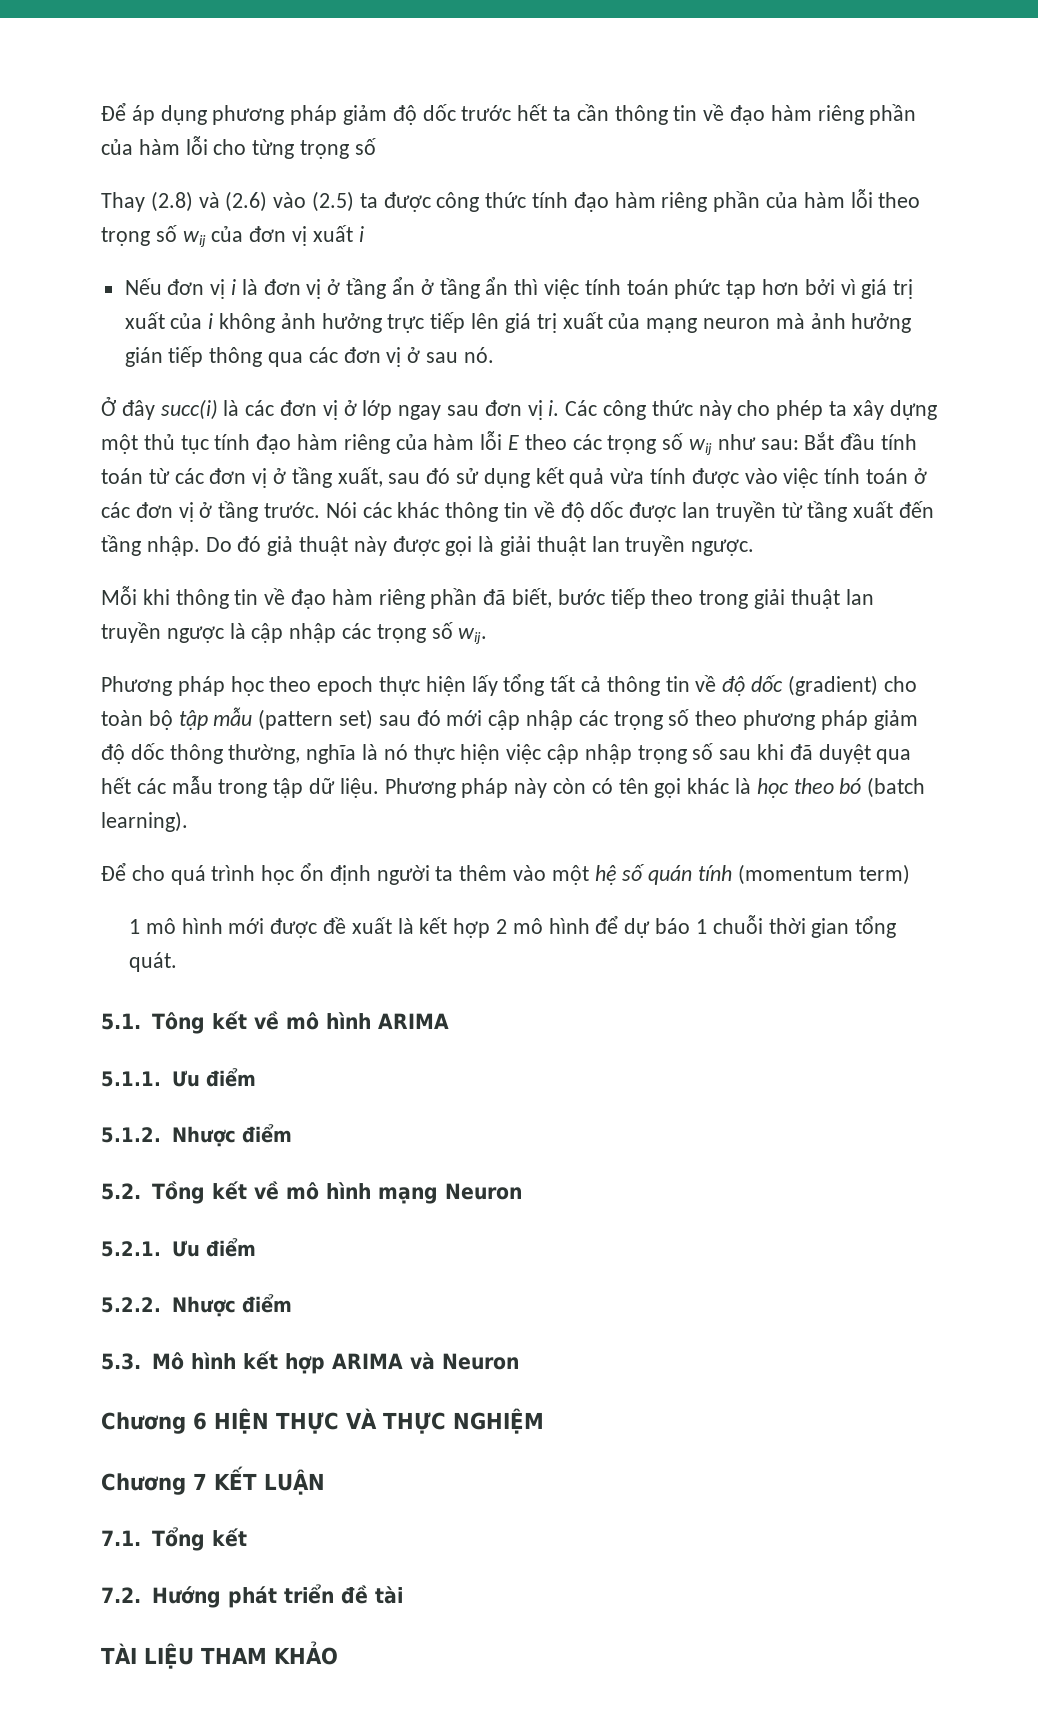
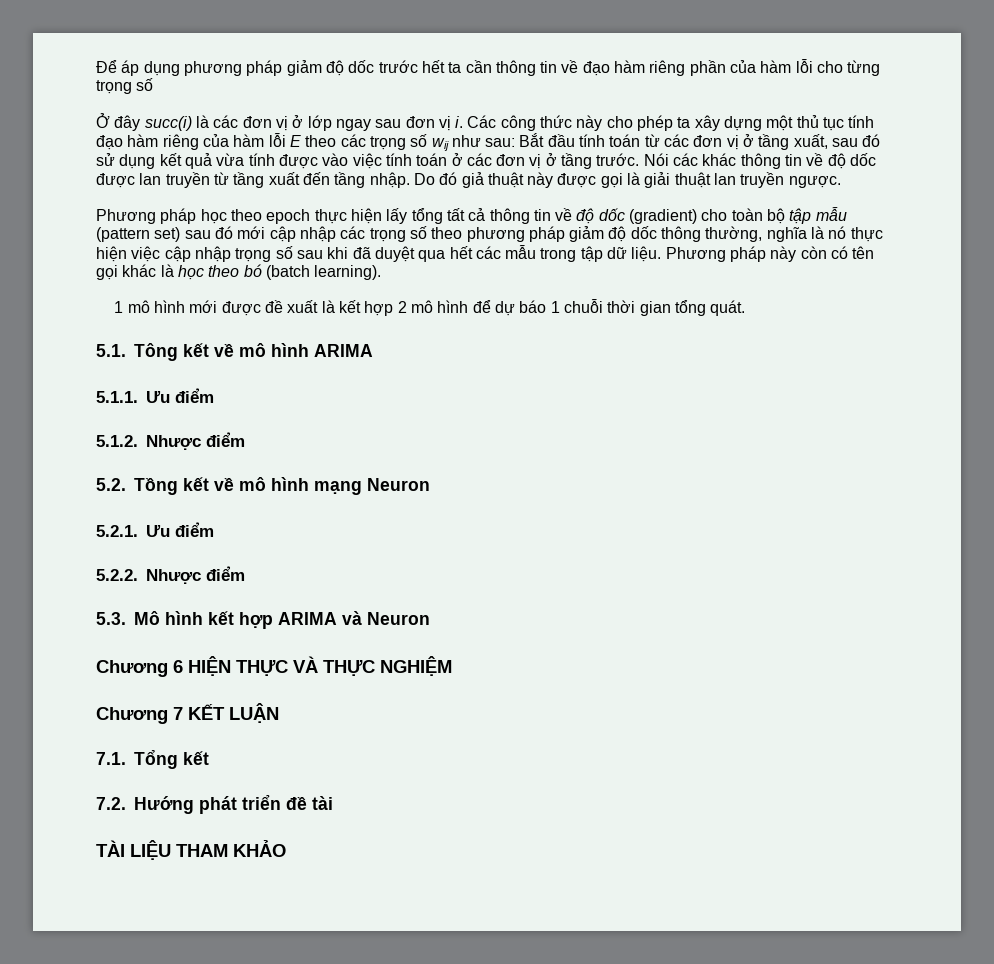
- Thay (2.8) và (2.6) vào (2.5) ta được công thức tính đạo hàm riêng phần của hàm lỗi theo trọng số wij của đơn vị xuất i
- Nếu đơn vị i là đơn vị ở tầng ẩn ở tầng ẩn thì việc tính toán phức tạp hơn bởi vì giá trị xuất của i không ảnh hưởng trực tiếp lên giá trị xuất của mạng neuron mà ảnh hưởng gián tiếp thông qua các đơn vị ở sau nó.
- Mỗi khi thông tin về đạo hàm riêng phần đã biết, bước tiếp theo trong giải thuật lan truyền ngược là cập nhập các trọng số wij.
- Để cho quá trình học ổn định người ta thêm vào một hệ số quán tính (momentum term)

